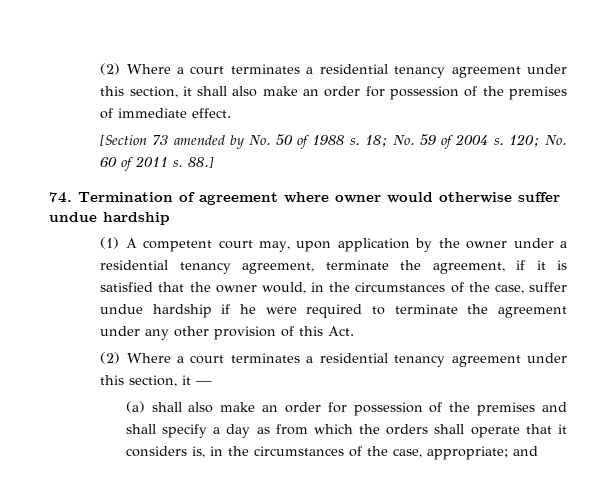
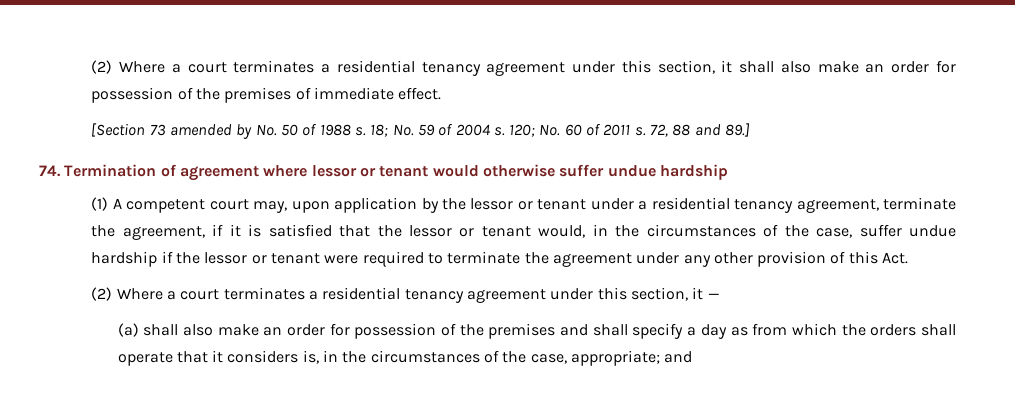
- 88.]
+ 72, 88 and 89.]
- 74. Termination of agreement where owner would otherwise suffer undue hardship
+ 74. Termination of agreement where lessor or tenant would otherwise suffer undue hardship
- (1) A competent court may, upon application by the owner under a residential tenancy agreement, terminate the agreement, if it is satisfied that the owner would, in the circumstances of the case, suffer undue hardship if he were required to terminate the agreement under any other provision of this Act.
+ (1) A competent court may, upon application by the lessor or tenant under a residential tenancy agreement, terminate the agreement, if it is satisfied that the lessor or tenant would, in the circumstances of the case, suffer undue hardship if the lessor or tenant were required to terminate the agreement under any other provision of this Act.

